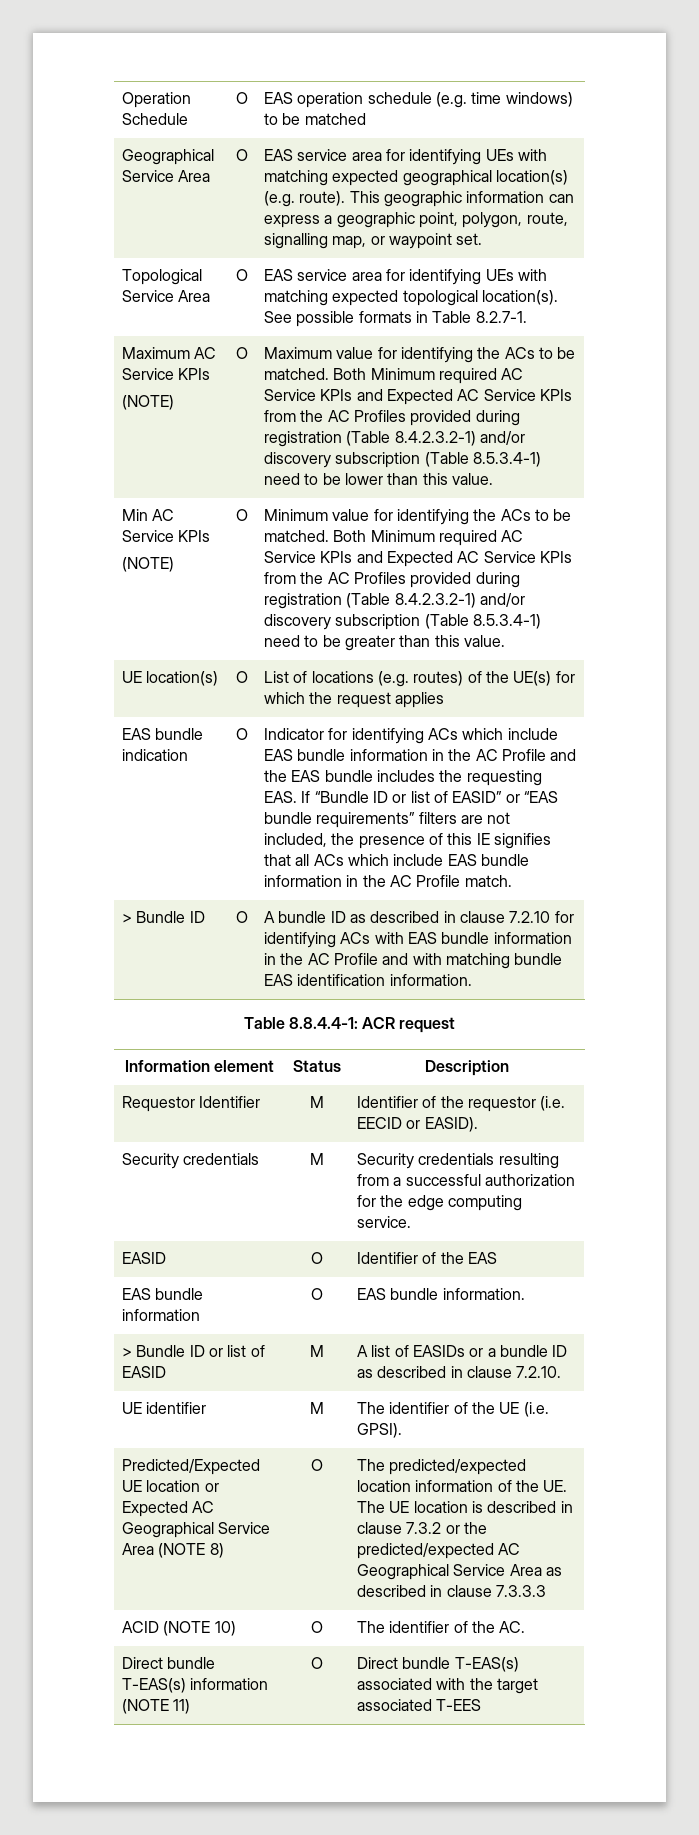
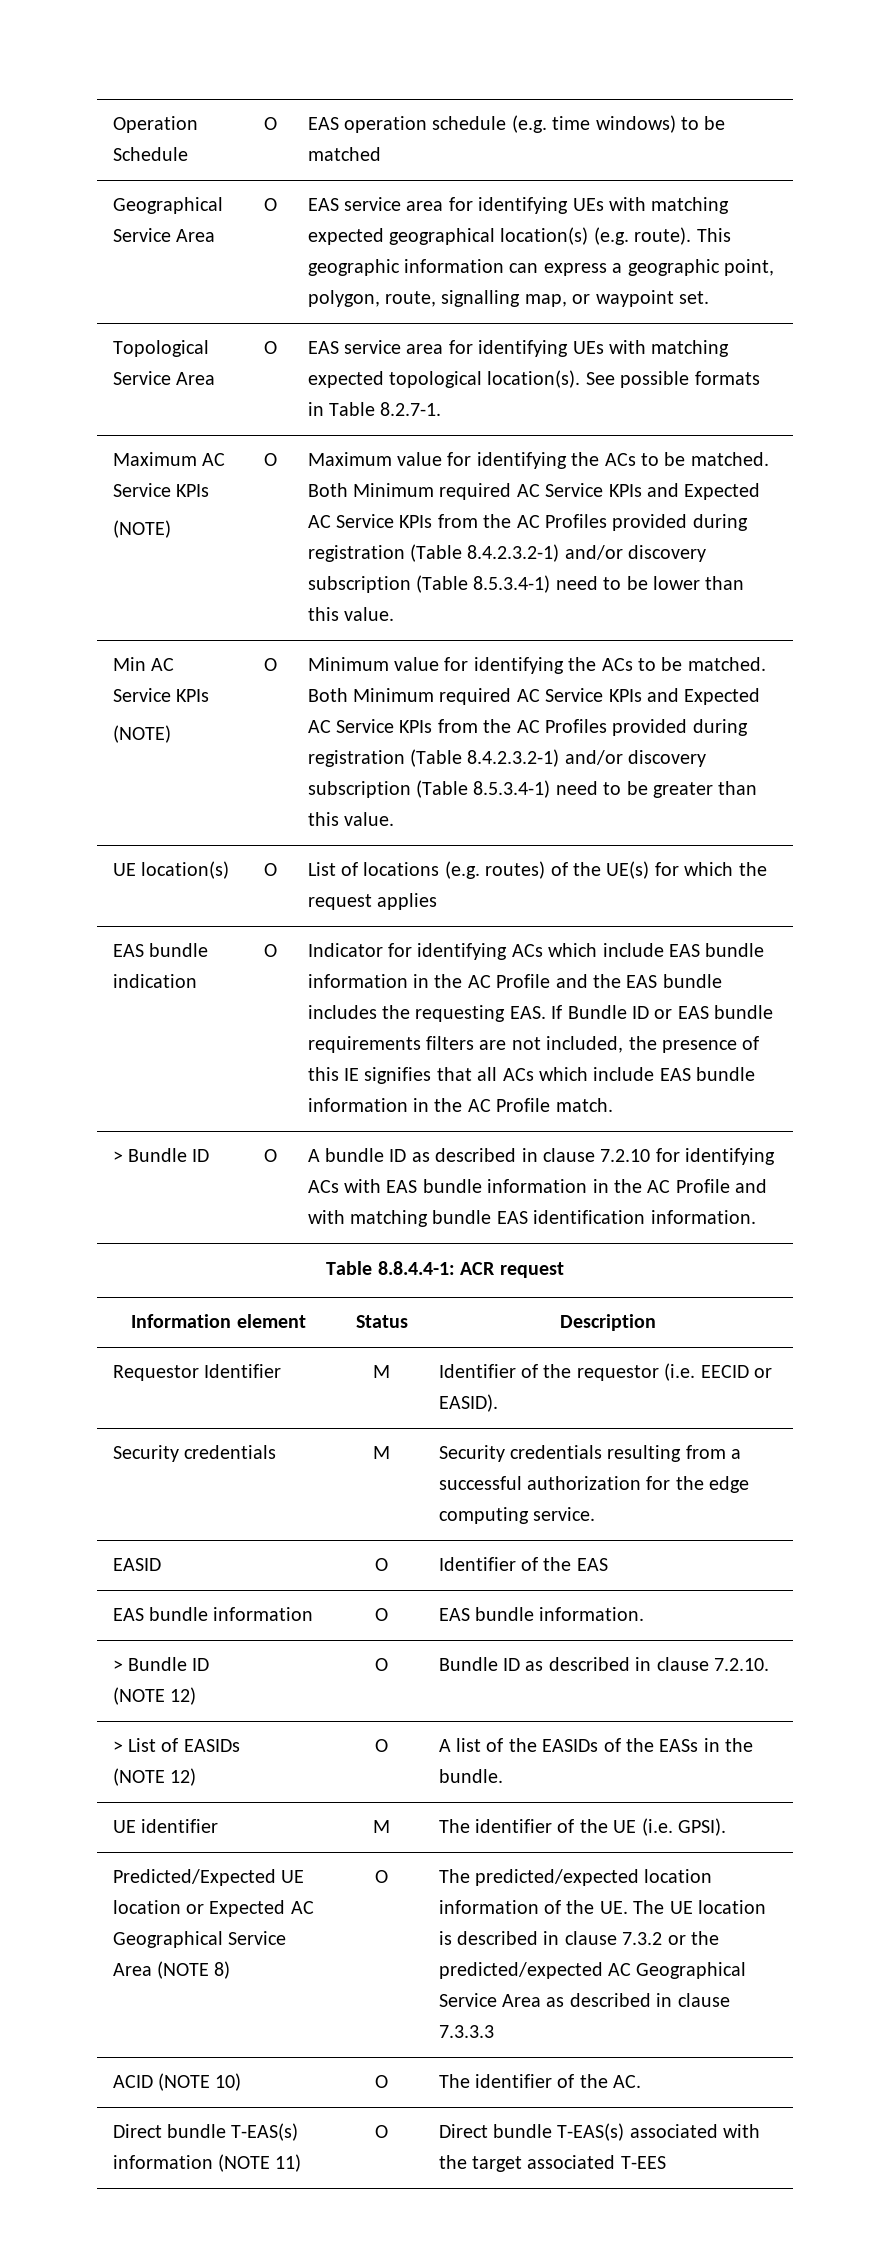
- Indicator for identifying ACs which include EAS bundle information in the AC Profile and the EAS bundle includes the requesting EAS. If “Bundle ID or list of EASID” or “EAS bundle requirements” filters are not included, the presence of this IE signifies that all ACs which include EAS bundle information in the AC Profile match.
+ Indicator for identifying ACs which include EAS bundle information in the AC Profile and the EAS bundle includes the requesting EAS. If Bundle ID or EAS bundle requirements filters are not included, the presence of this IE signifies that all ACs which include EAS bundle information in the AC Profile match.
  EAS bundle information | O | EAS bundle information.
- > Bundle ID or list of EASID | M | A list of EASIDs or a bundle ID as described in clause 7.2.10.
+ > Bundle ID
+ (NOTE 12) | O | Bundle ID as described in clause 7.2.10.
+ > List of EASIDs
+ (NOTE 12) | O | A list of the EASIDs of the EASs in the bundle.

